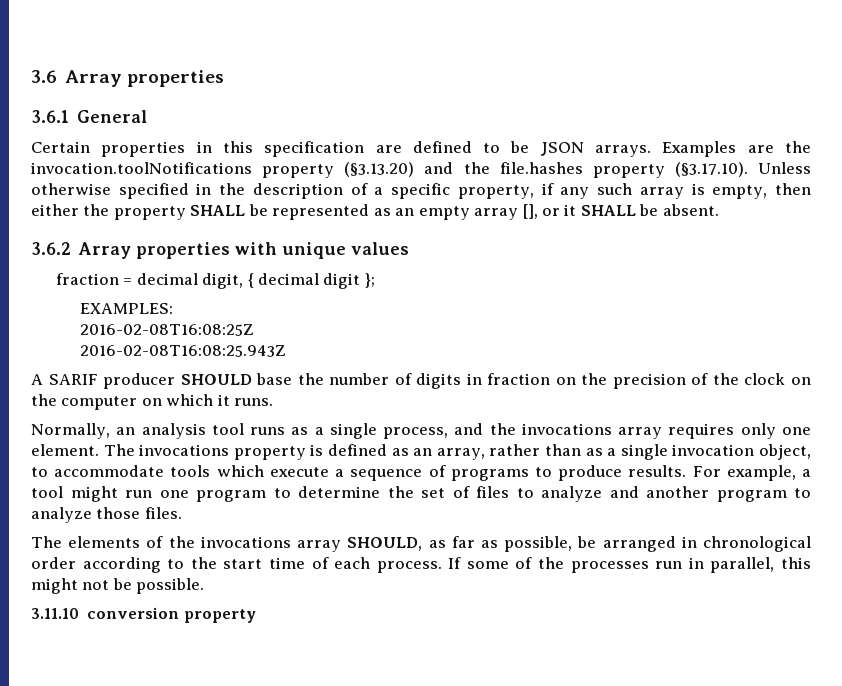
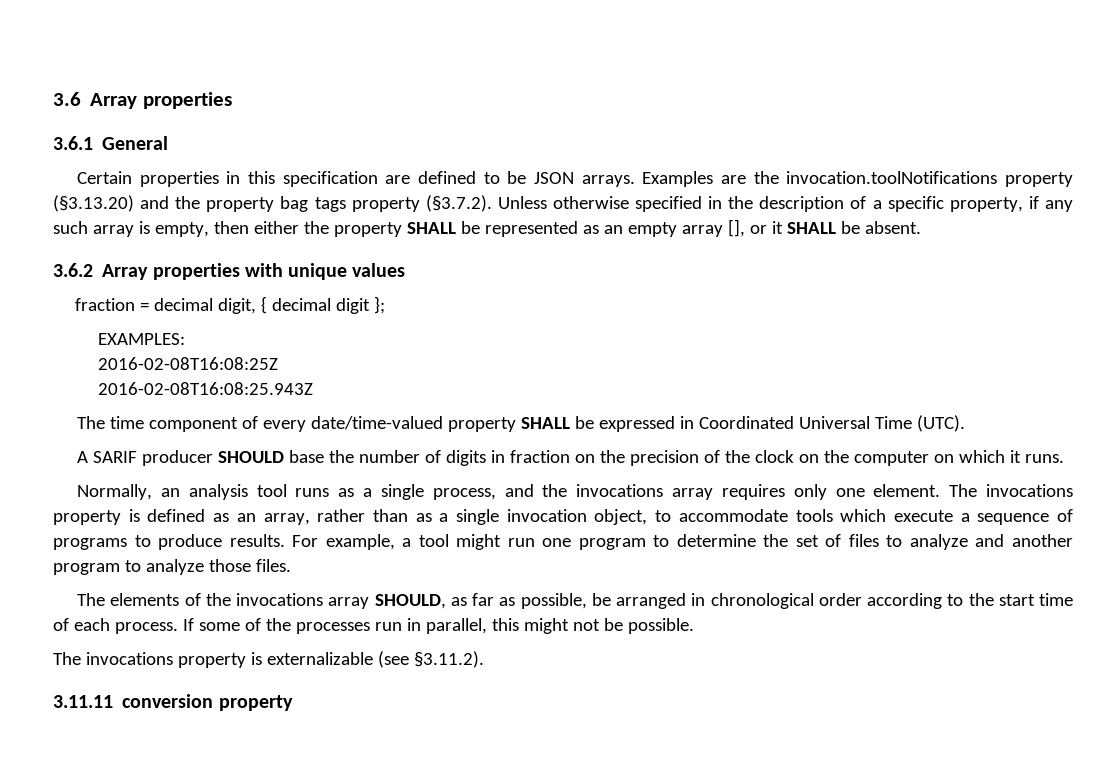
- Examples are the invocation.toolNotifications property (§3.13.20) and the file.hashes property (§3.17.10). Unless otherwise specified in the description of a specific property, if any such array is empty, then either the property SHALL be represented as an empty array [], or it SHALL be absent.
+ Examples are the invocation.toolNotifications property (§3.13.20) and the property bag tags property (§3.7.2). Unless otherwise specified in the description of a specific property, if any such array is empty, then either the property SHALL be represented as an empty array [], or it SHALL be absent.
+ The time component of every date/time-valued property SHALL be expressed in Coordinated Universal Time (UTC).
- 3.11.10 conversion property
+ The invocations property is externalizable (see §3.11.2).
+ 3.11.11 conversion property

